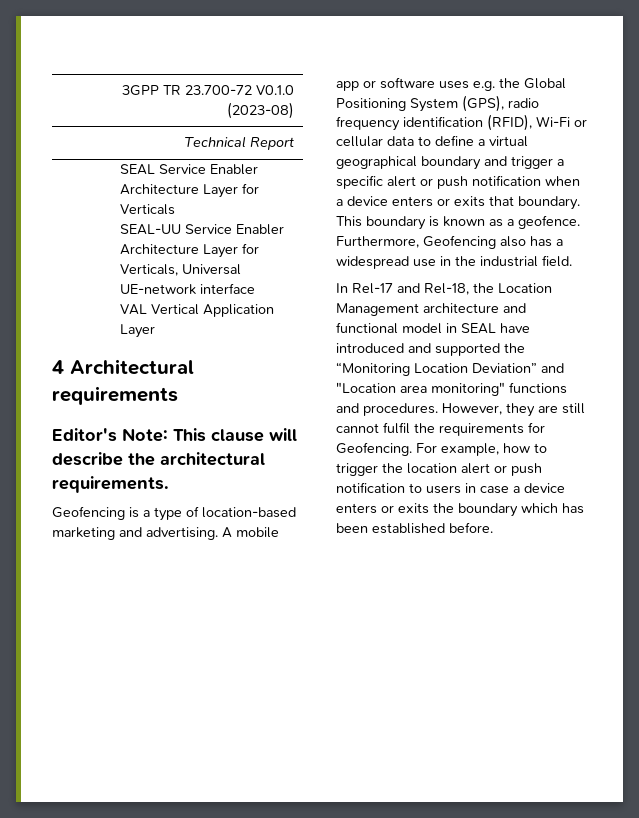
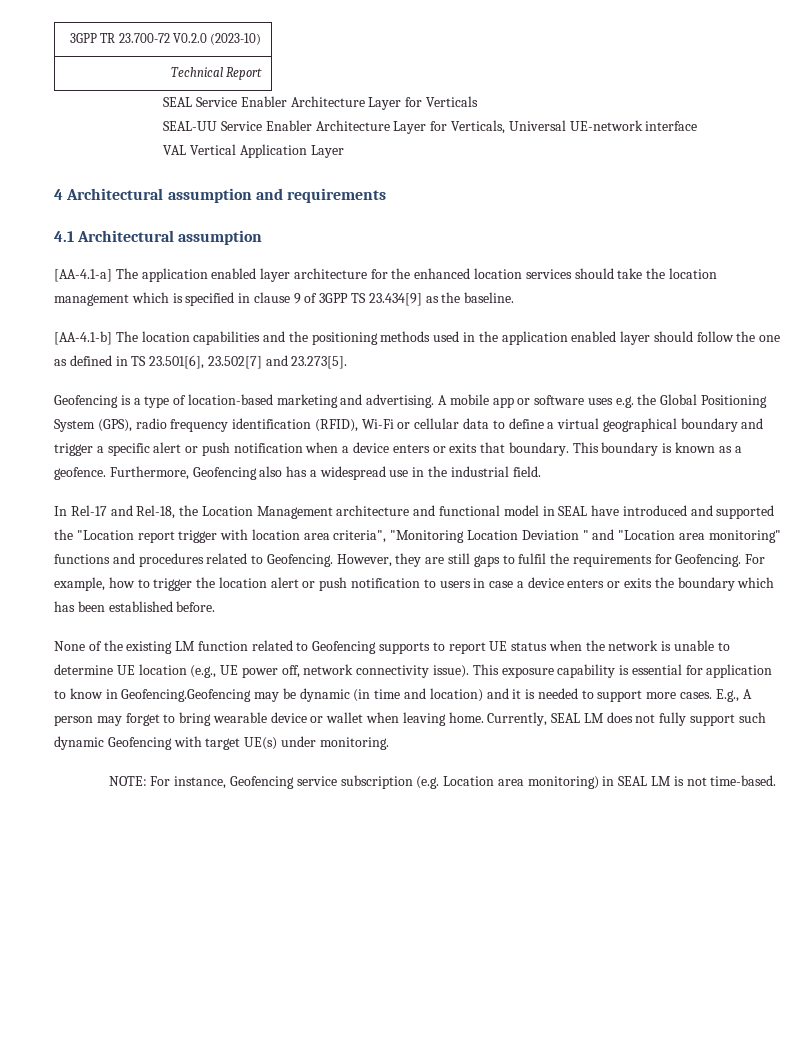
- 3GPP TR 23.700-72 V0.1.0 (2023-08)
+ 3GPP TR 23.700-72 V0.2.0 (2023-10)
- 4 Architectural requirements
+ 4 Architectural assumption and requirements
- Editor's Note: This clause will describe the architectural requirements.
+ 4.1 Architectural assumption
+ [AA-4.1-a] The application enabled layer architecture for the enhanced location services should take the location management which is specified in clause 9 of 3GPP TS 23.434[9] as the baseline.
+ [AA-4.1-b] The location capabilities and the positioning methods used in the application enabled layer should follow the one as defined in TS 23.501[6], 23.502[7] and 23.273[5].
- In Rel-17 and Rel-18, the Location Management architecture and functional model in SEAL have introduced and supported the “Monitoring Location Deviation” and "Location area monitoring" functions and procedures.
+ In Rel-17 and Rel-18, the Location Management architecture and functional model in SEAL have introduced and supported the "Location report trigger with location area criteria", "Monitoring Location Deviation " and "Location area monitoring" functions and procedures related to Geofencing.
- However, they are still cannot fulfil the requirements for Geofencing.
+ However, they are still gaps to fulfil the requirements for Geofencing.
+ None of the existing LM function related to Geofencing supports to report UE status when the network is unable to determine UE location (e.g., UE power off, network connectivity issue). This exposure capability is essential for application to know in Geofencing.Geofencing may be dynamic (in time and location) and it is needed to support more cases. E.g., A person may forget to bring wearable device or wallet when leaving home. Currently, SEAL LM does not fully support such dynamic Geofencing with target UE(s) under monitoring.
+ NOTE: For instance, Geofencing service subscription (e.g. Location area monitoring) in SEAL LM is not time-based.

